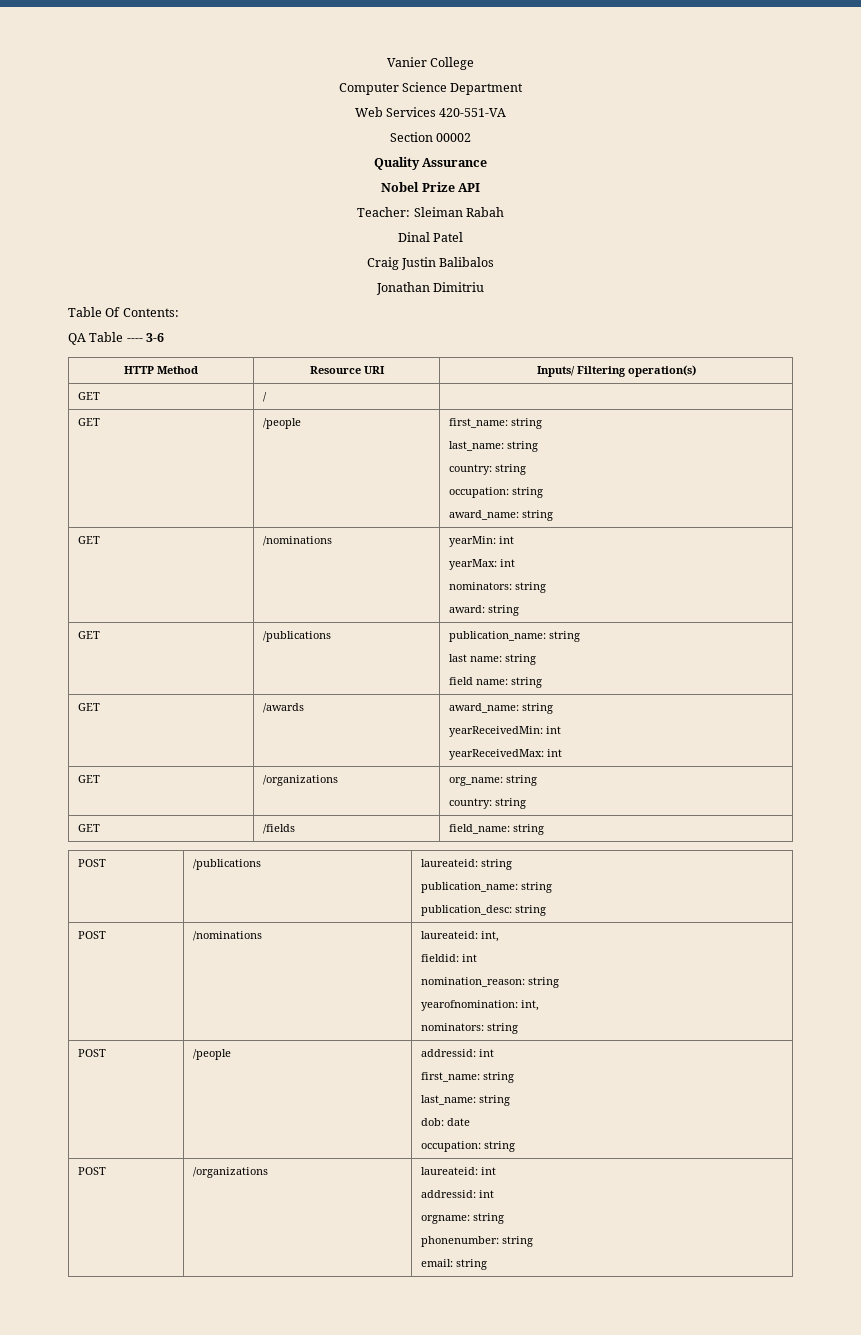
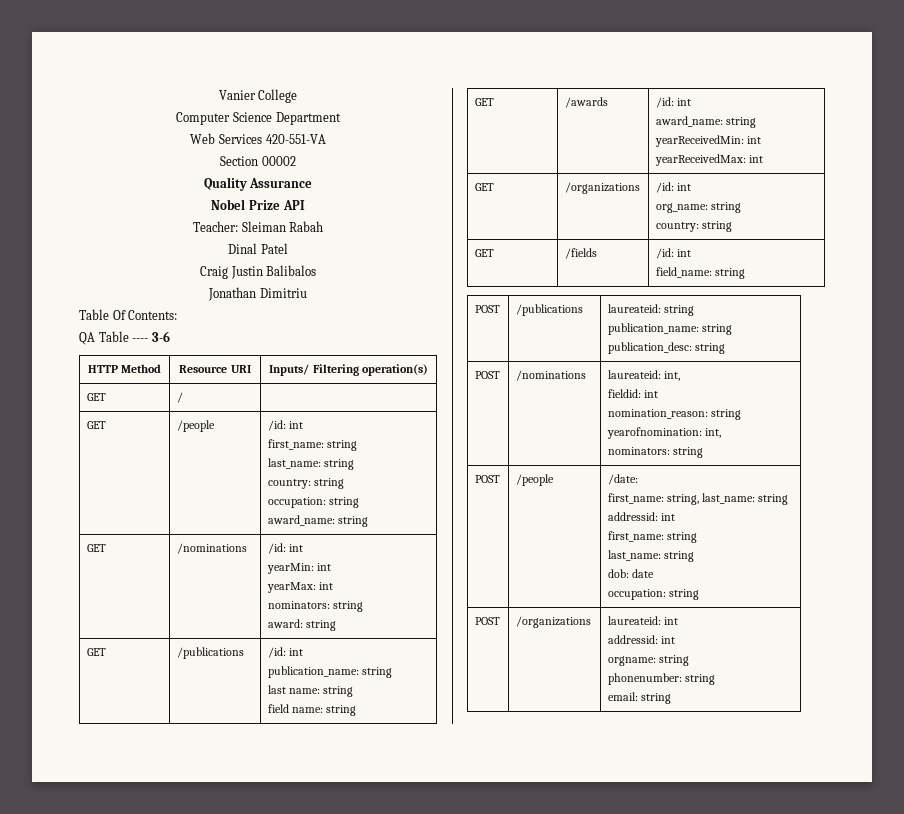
- GET | /people | first_name: string
+ GET | /people | /id: int
+ first_name: string
- GET | /nominations | yearMin: int
+ GET | /nominations | /id: int
+ yearMin: int
- GET | /publications | publication_name: string
+ GET | /publications | /id: int
+ publication_name: string
- GET | /awards | award_name: string
+ GET | /awards | /id: int
+ award_name: string
- GET | /organizations | org_name: string
+ GET | /organizations | /id: int
+ org_name: string
- GET | /fields | field_name: string
+ GET | /fields | /id: int
+ field_name: string
- POST | /people | addressid: int
+ POST | /people | /date:
+ first_name: string, last_name: string
+ addressid: int

